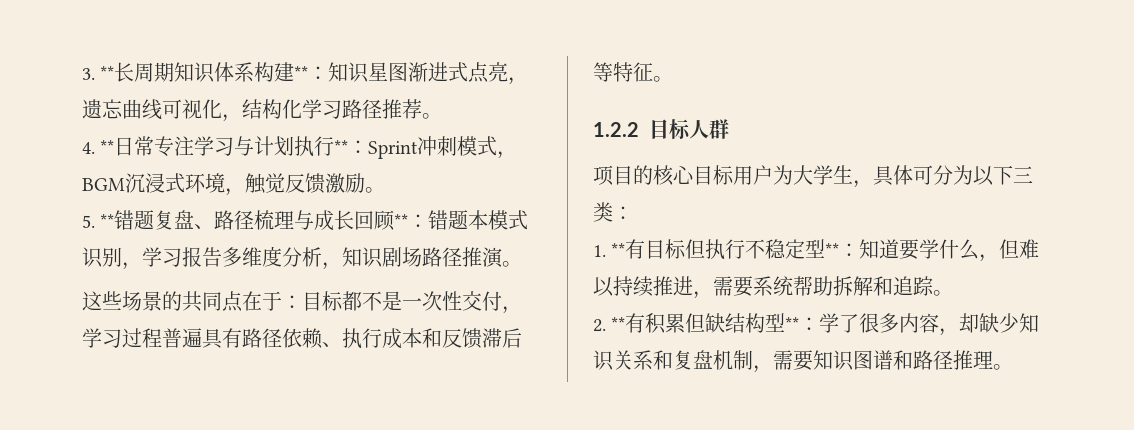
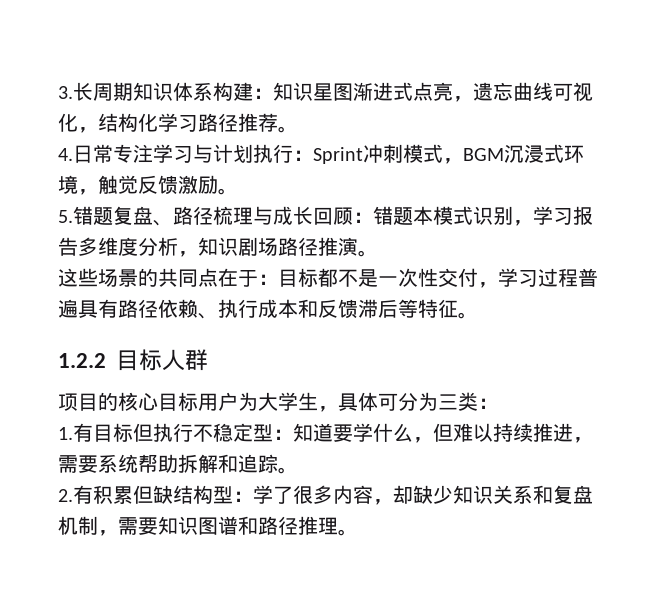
- 3. **长周期知识体系构建**：知识星图渐进式点亮，遗忘曲线可视化，结构化学习路径推荐。
+ 3.长周期知识体系构建：知识星图渐进式点亮，遗忘曲线可视化，结构化学习路径推荐。
- 4. **日常专注学习与计划执行**：Sprint冲刺模式，BGM沉浸式环境，触觉反馈激励。
+ 4.日常专注学习与计划执行：Sprint冲刺模式，BGM沉浸式环境，触觉反馈激励。
- 5. **错题复盘、路径梳理与成长回顾**：错题本模式识别，学习报告多维度分析，知识剧场路径推演。
+ 5.错题复盘、路径梳理与成长回顾：错题本模式识别，学习报告多维度分析，知识剧场路径推演。
- 项目的核心目标用户为大学生，具体可分为以下三类：
+ 项目的核心目标用户为大学生，具体可分为三类：
- 1. **有目标但执行不稳定型**：知道要学什么，但难以持续推进，需要系统帮助拆解和追踪。
+ 1.有目标但执行不稳定型：知道要学什么，但难以持续推进，需要系统帮助拆解和追踪。
- 2. **有积累但缺结构型**：学了很多内容，却缺少知识关系和复盘机制，需要知识图谱和路径推理。
+ 2.有积累但缺结构型：学了很多内容，却缺少知识关系和复盘机制，需要知识图谱和路径推理。

